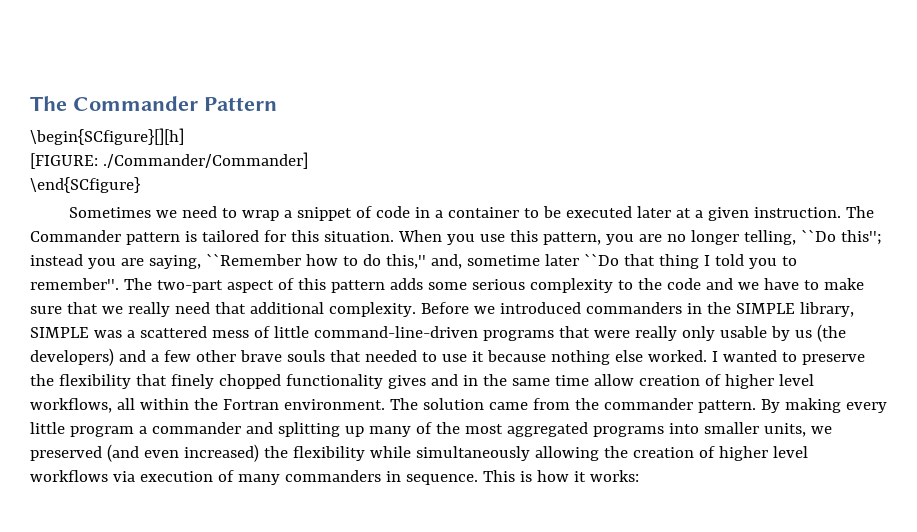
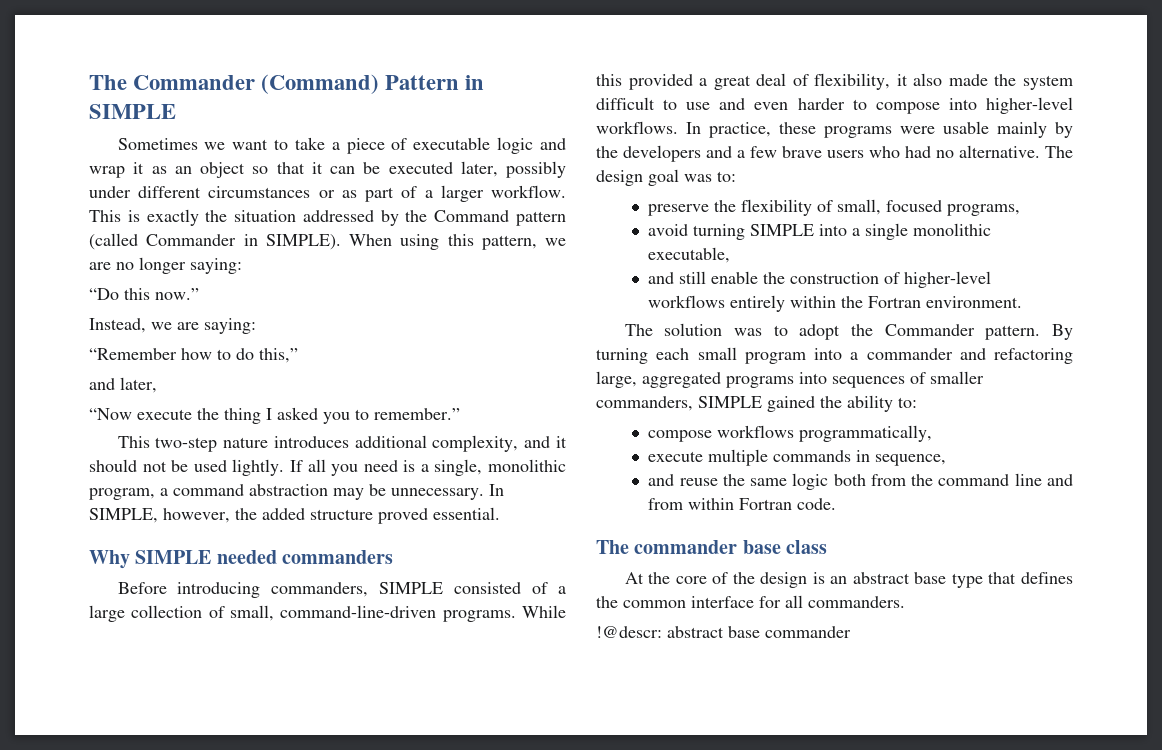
- The Commander Pattern
- \begin{SCfigure}[][h]
- [FIGURE: ./Commander/Commander]
- \end{SCfigure}
- Sometimes we need to wrap a snippet of code in a container to be executed later at a given instruction. The Commander pattern is tailored for this situation. When you use this pattern, you are no longer telling, ``Do this''; instead you are saying, ``Remember how to do this,'' and, sometime later ``Do that thing I told you to remember''. The two-part aspect of this pattern adds some serious complexity to the code and we have to make sure that we really need that additional complexity. Before we introduced commanders in the SIMPLE library, SIMPLE was a scattered mess of little command-line-driven programs that were really only usable by us (the developers) and a few other brave souls that needed to use it because nothing else worked. I wanted to preserve the flexibility that finely chopped functionality gives and in the same time allow creation of higher level workflows, all within the Fortran environment. The solution came from the commander pattern. By making every little program a commander and splitting up many of the most aggregated programs into smaller units, we preserved (and even increased) the flexibility while simultaneously allowing the creation of higher level workflows via execution of many commanders in sequence. This is how it works:
+ The Commander (Command) Pattern in SIMPLE
+ Sometimes we want to take a piece of executable logic and wrap it as an object so that it can be executed later, possibly under different circumstances or as part of a larger workflow. This is exactly the situation addressed by the Command pattern (called Commander in SIMPLE). When using this pattern, we are no longer saying:
+ “Do this now.”
+ Instead, we are saying:
+ “Remember how to do this,”
+ and later,
+ “Now execute the thing I asked you to remember.”
+ This two-step nature introduces additional complexity, and it should not be used lightly. If all you need is a single, monolithic program, a command abstraction may be unnecessary. In SIMPLE, however, the added structure proved essential.
+ Why SIMPLE needed commanders
+ Before introducing commanders, SIMPLE consisted of a large collection of small, command-line-driven programs. While this provided a great deal of flexibility, it also made the system difficult to use and even harder to compose into higher-level workflows. In practice, these programs were usable mainly by the developers and a few brave users who had no alternative. The design goal was to:
+ preserve the flexibility of small, focused programs,
+ avoid turning SIMPLE into a single monolithic executable,
+ and still enable the construction of higher-level workflows entirely within the Fortran environment.
+ The solution was to adopt the Commander pattern. By turning each small program into a commander and refactoring large, aggregated programs into sequences of smaller commanders, SIMPLE gained the ability to:
+ compose workflows programmatically,
+ execute multiple commands in sequence,
+ and reuse the same logic both from the command line and from within Fortran code.
+ The commander base class
+ At the core of the design is an abstract base type that defines the common interface for all commanders.
+ !@descr: abstract base commander

